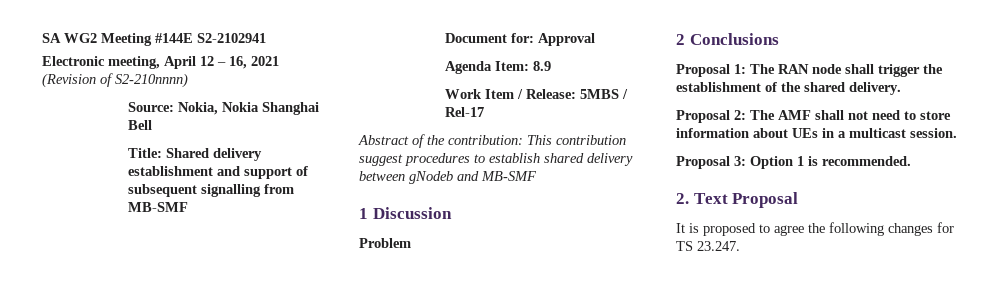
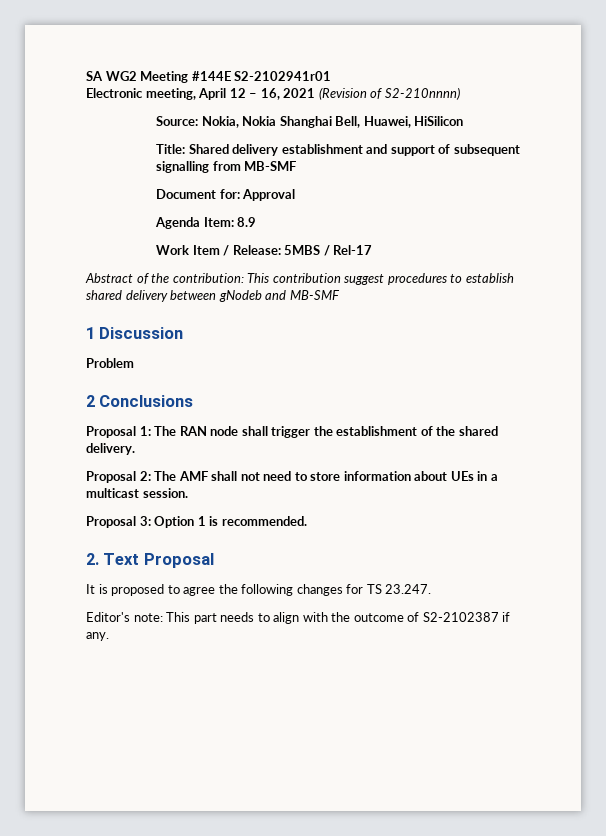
- SA WG2 Meeting #144E S2-2102941
+ SA WG2 Meeting #144E S2-2102941r01
- Source: Nokia, Nokia Shanghai Bell
+ Source: Nokia, Nokia Shanghai Bell, Huawei, HiSilicon
+ Editor's note: This part needs to align with the outcome of S2-2102387 if any.

